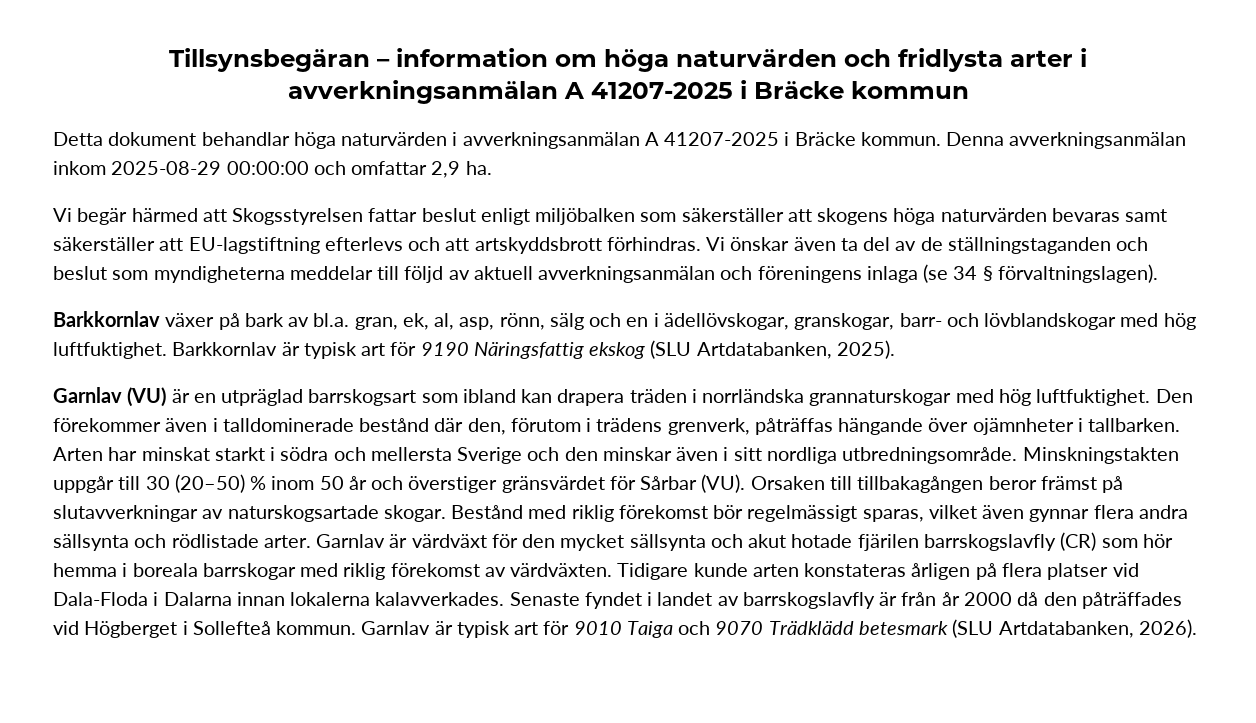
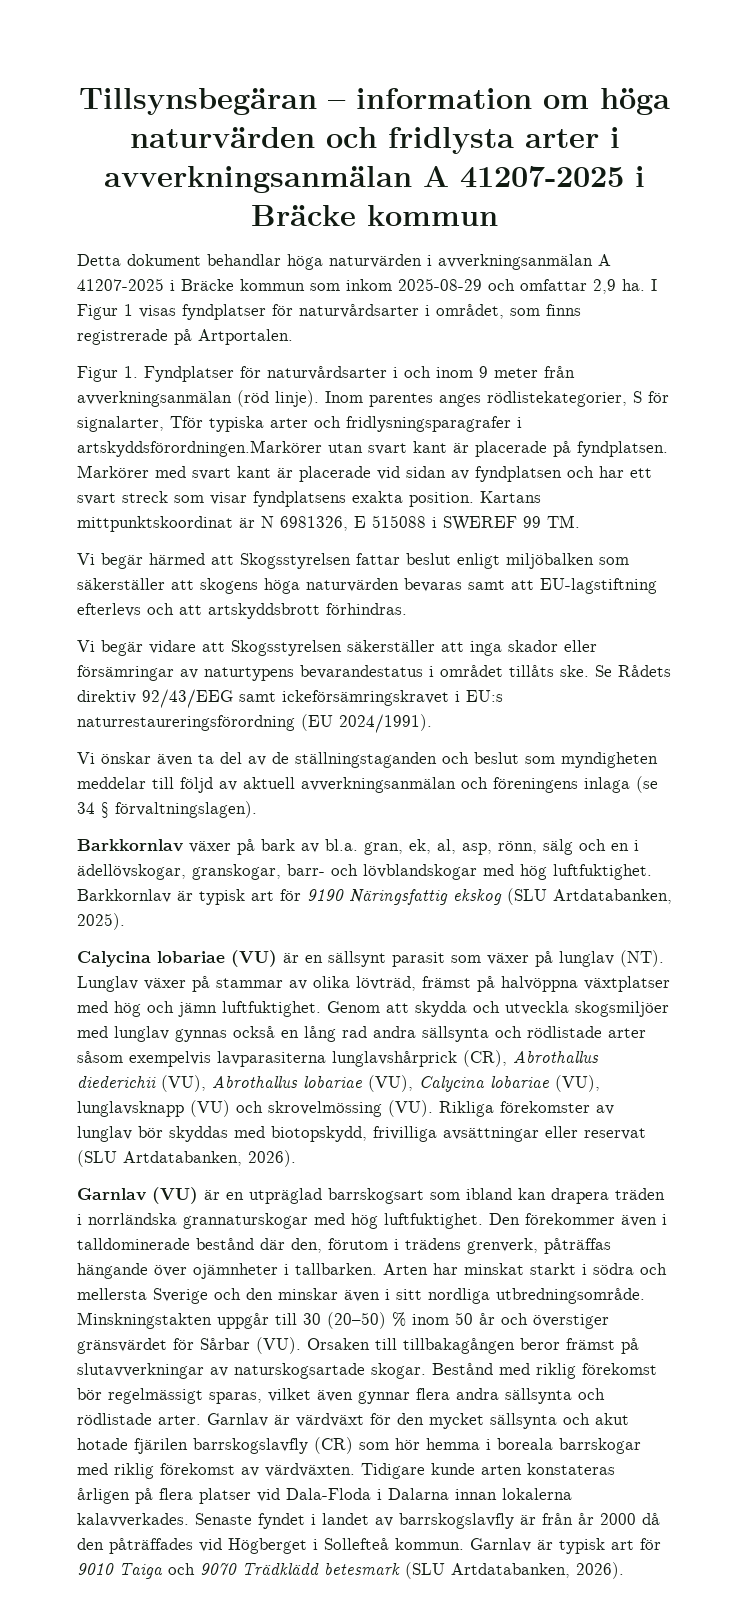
- Detta dokument behandlar höga naturvärden i avverkningsanmälan A 41207-2025 i Bräcke kommun. Denna avverkningsanmälan inkom 2025-08-29 00:00:00 och omfattar 2,9 ha.
+ Detta dokument behandlar höga naturvärden i avverkningsanmälan A 41207-2025 i Bräcke kommun som inkom 2025-08-29 och omfattar 2,9 ha. I Figur 1 visas fyndplatser för naturvårdsarter i området, som finns registrerade på Artportalen.
+ Figur 1. Fyndplatser för naturvårdsarter i och inom 9 meter från avverkningsanmälan (röd linje). Inom parentes anges rödlistekategorier, S för signalarter, Tför typiska arter och fridlysningsparagrafer i artskyddsförordningen.Markörer utan svart kant är placerade på fyndplatsen. Markörer med svart kant är placerade vid sidan av fyndplatsen och har ett svart streck som visar fyndplatsens exakta position. Kartans mittpunktskoordinat är N 6981326, E 515088 i SWEREF 99 TM.
- Vi begär härmed att Skogsstyrelsen fattar beslut enligt miljöbalken som säkerställer att skogens höga naturvärden bevaras samt säkerställer att EU-lagstiftning efterlevs och att artskyddsbrott förhindras. Vi önskar även ta del av de ställningstaganden och beslut som myndigheterna meddelar till följd av aktuell avverkningsanmälan och föreningens inlaga (se 34 § förvaltningslagen).
+ Vi begär härmed att Skogsstyrelsen fattar beslut enligt miljöbalken som säkerställer att skogens höga naturvärden bevaras samt att EU-lagstiftning efterlevs och att artskyddsbrott förhindras.
+ Vi begär vidare att Skogsstyrelsen säkerställer att inga skador eller försämringar av naturtypens bevarandestatus i området tillåts ske. Se Rådets direktiv 92/43/EEG samt ickeförsämringskravet i EU:s naturrestaureringsförordning (EU 2024/1991).
+ Vi önskar även ta del av de ställningstaganden och beslut som myndigheten meddelar till följd av aktuell avverkningsanmälan och föreningens inlaga (se 34 § förvaltningslagen).
+ Calycina lobariae (VU) är en sällsynt parasit som växer på lunglav (NT). Lunglav växer på stammar av olika lövträd, främst på halvöppna växtplatser med hög och jämn luftfuktighet. Genom att skydda och utveckla skogsmiljöer med lunglav gynnas också en lång rad andra sällsynta och rödlistade arter såsom exempelvis lavparasiterna lunglavshårprick (CR), Abrothallus diederichii (VU), Abrothallus lobariae (VU), Calycina lobariae (VU), lunglavsknapp (VU) och skrovelmössing (VU). Rikliga förekomster av lunglav bör skyddas med biotopskydd, frivilliga avsättningar eller reservat (SLU Artdatabanken, 2026).

